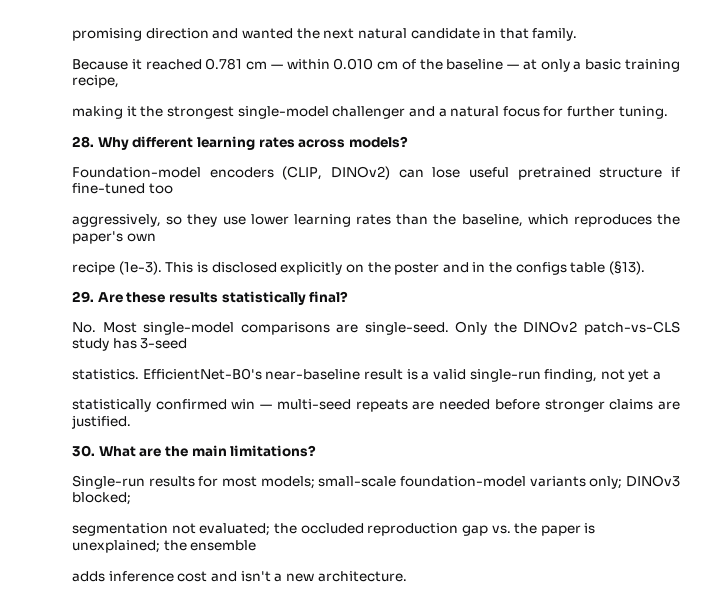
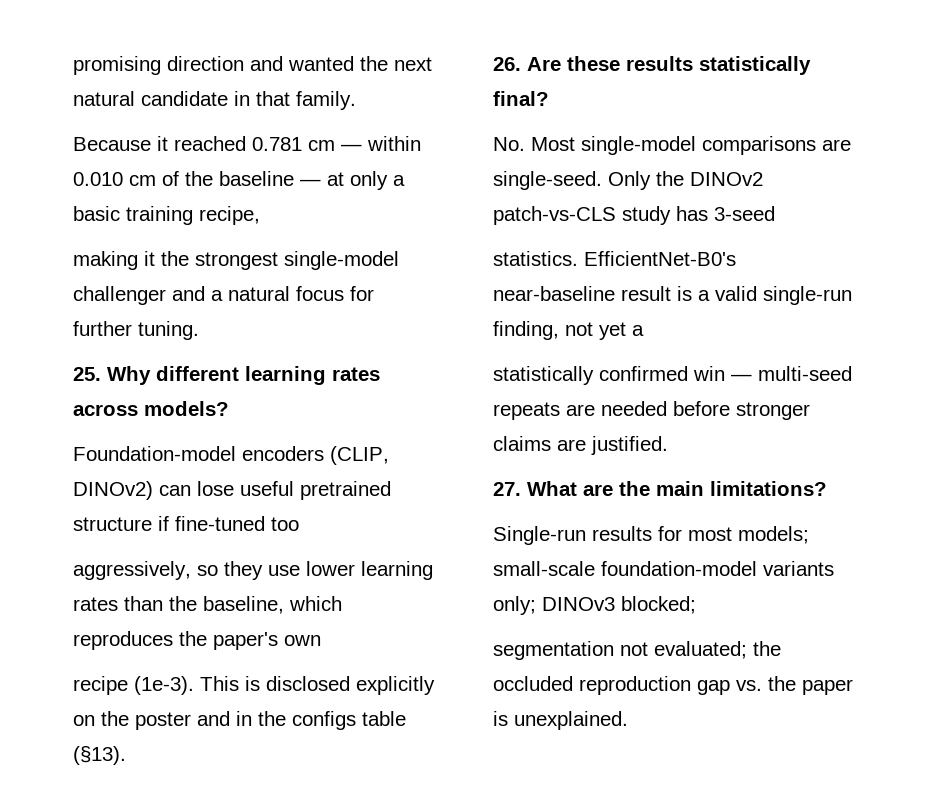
- 28. Why different learning rates across models?
+ 25. Why different learning rates across models?
- 29. Are these results statistically final?
+ 26. Are these results statistically final?
- 30. What are the main limitations?
+ 27. What are the main limitations?
- segmentation not evaluated; the occluded reproduction gap vs. the paper is unexplained; the ensemble
- adds inference cost and isn't a new architecture.
+ segmentation not evaluated; the occluded reproduction gap vs. the paper is unexplained.

